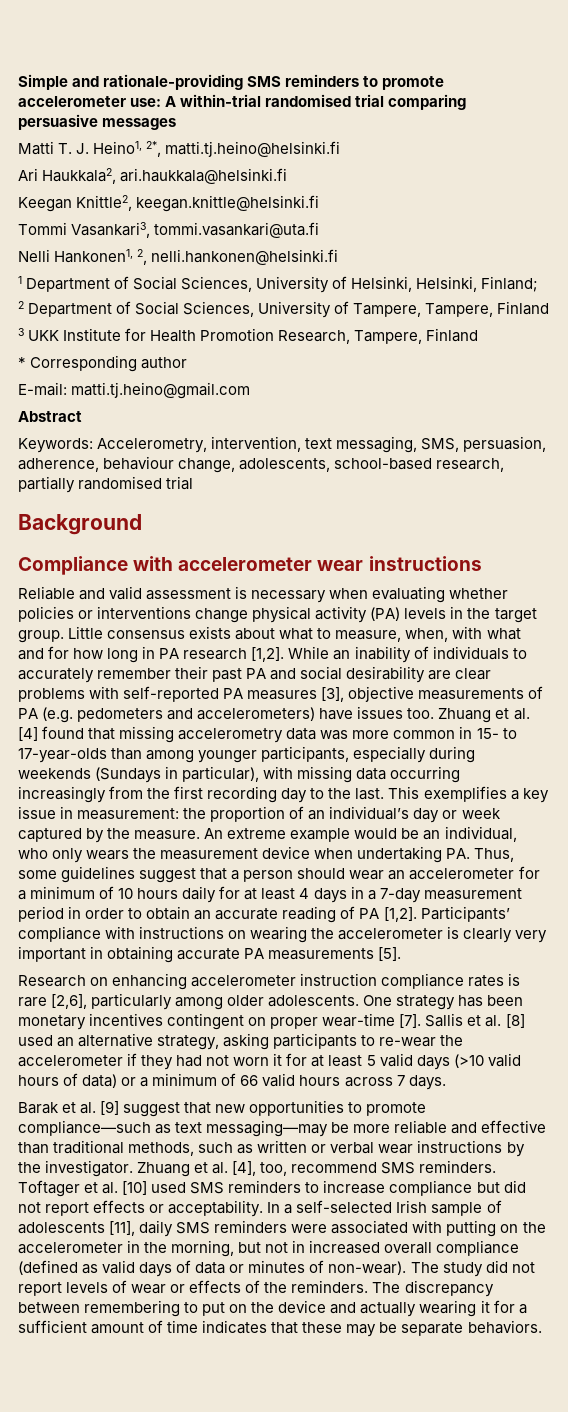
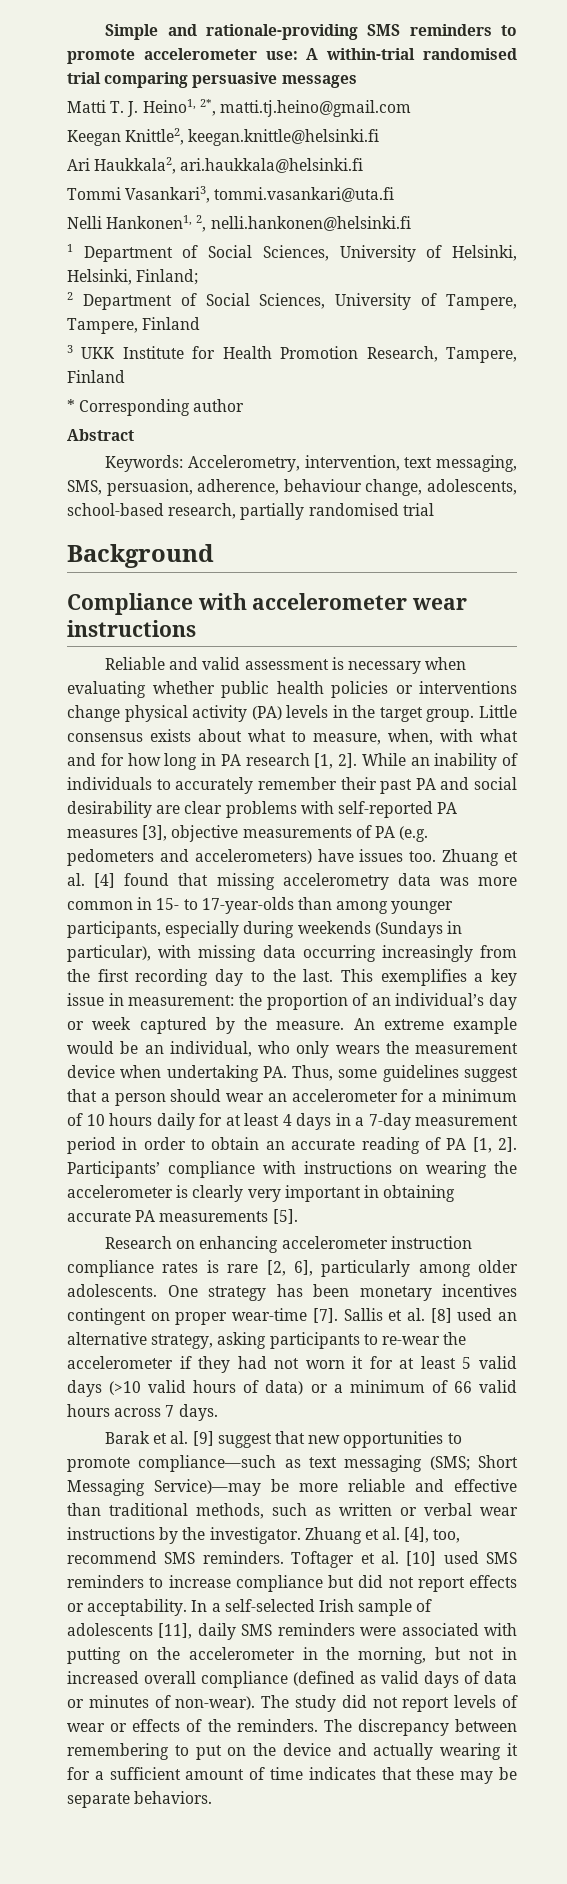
- Matti T. J. Heino1, 2*, matti.tj.heino@helsinki.fi
+ Matti T. J. Heino1, 2*, matti.tj.heino@gmail.com
+ Keegan Knittle2, keegan.knittle@helsinki.fi
- Keegan Knittle2, keegan.knittle@helsinki.fi
- E-mail: matti.tj.heino@gmail.com
- Reliable and valid assessment is necessary when evaluating whether policies or interventions change physical activity (PA) levels in the target group.
+ Reliable and valid assessment is necessary when evaluating whether public health policies or interventions change physical activity (PA) levels in the target group.
- Little consensus exists about what to measure, when, with what and for how long in PA research [1,2].
+ Little consensus exists about what to measure, when, with what and for how long in PA research [1, 2].
- An extreme example would be an individual, who only wears the measurement device when undertaking PA. Thus, some guidelines suggest that a person should wear an accelerometer for a minimum of 10 hours daily for at least 4 days in a 7-day measurement period in order to obtain an accurate reading of PA [1,2].
+ An extreme example would be an individual, who only wears the measurement device when undertaking PA. Thus, some guidelines suggest that a person should wear an accelerometer for a minimum of 10 hours daily for at least 4 days in a 7-day measurement period in order to obtain an accurate reading of PA [1, 2].
- Research on enhancing accelerometer instruction compliance rates is rare [2,6], particularly among older adolescents.
+ Research on enhancing accelerometer instruction compliance rates is rare [2, 6], particularly among older adolescents.
- Barak et al. [9] suggest that new opportunities to promote compliance—such as text messaging—may be more reliable and effective than traditional methods, such as written or verbal wear instructions by the investigator.
+ Barak et al. [9] suggest that new opportunities to promote compliance—such as text messaging (SMS; Short Messaging Service)—may be more reliable and effective than traditional methods, such as written or verbal wear instructions by the investigator.

